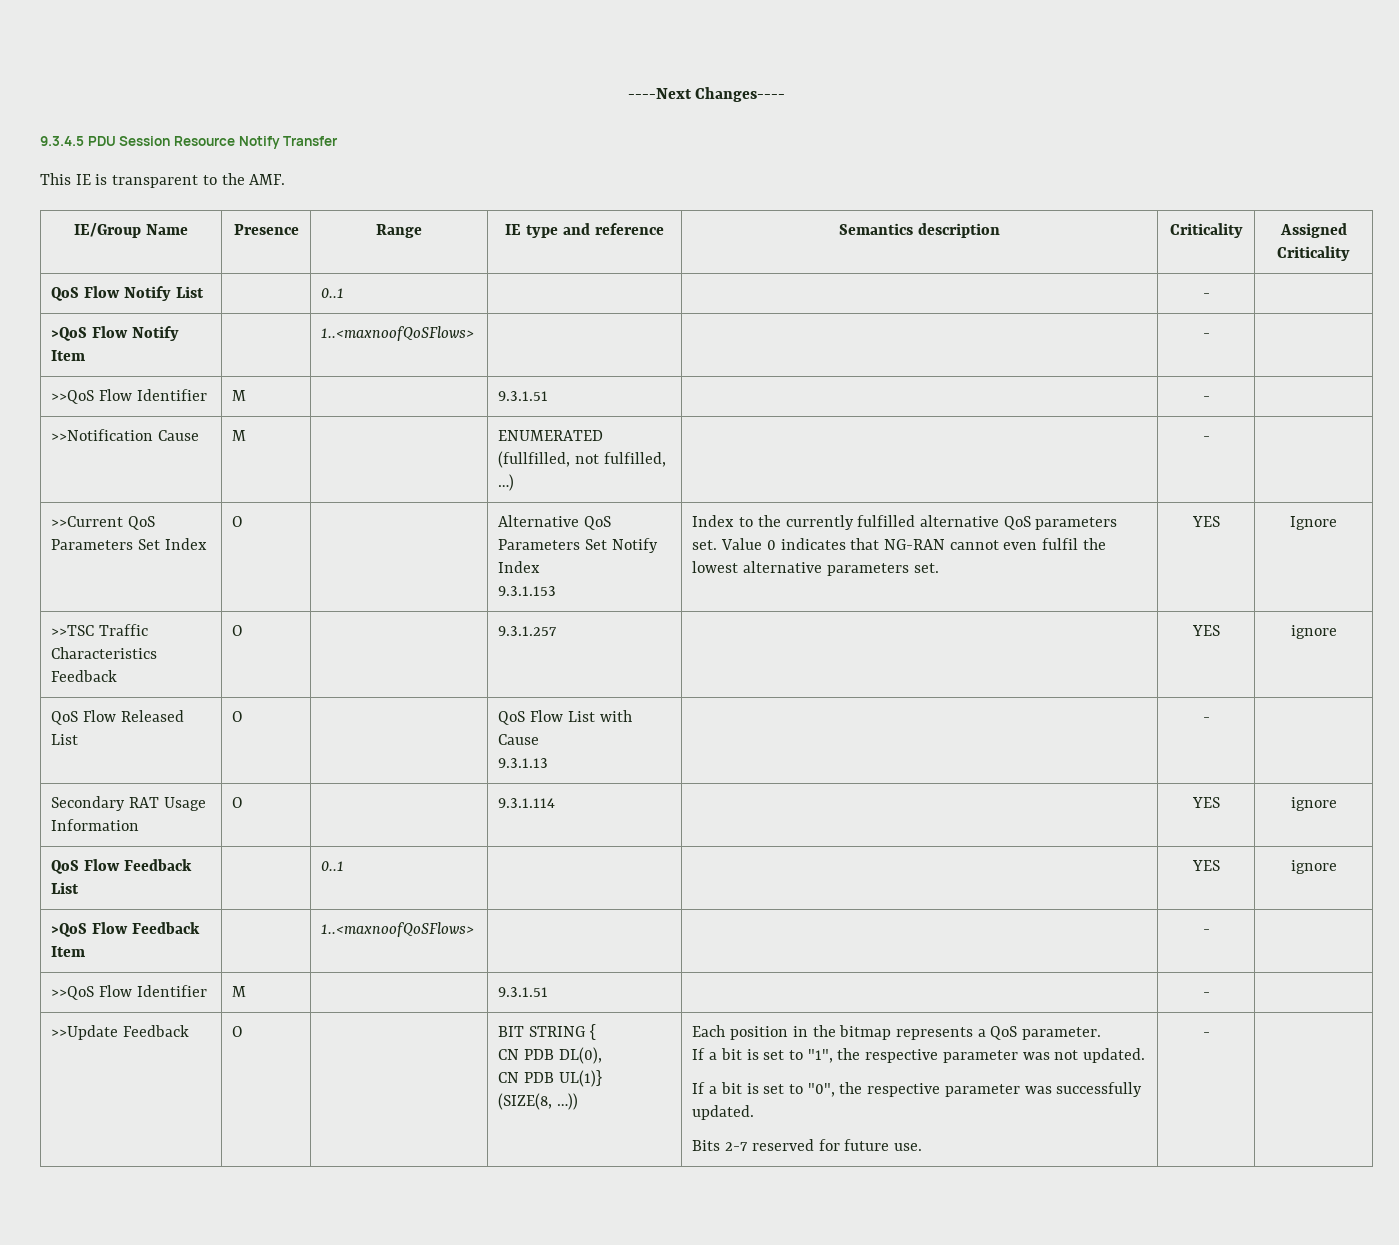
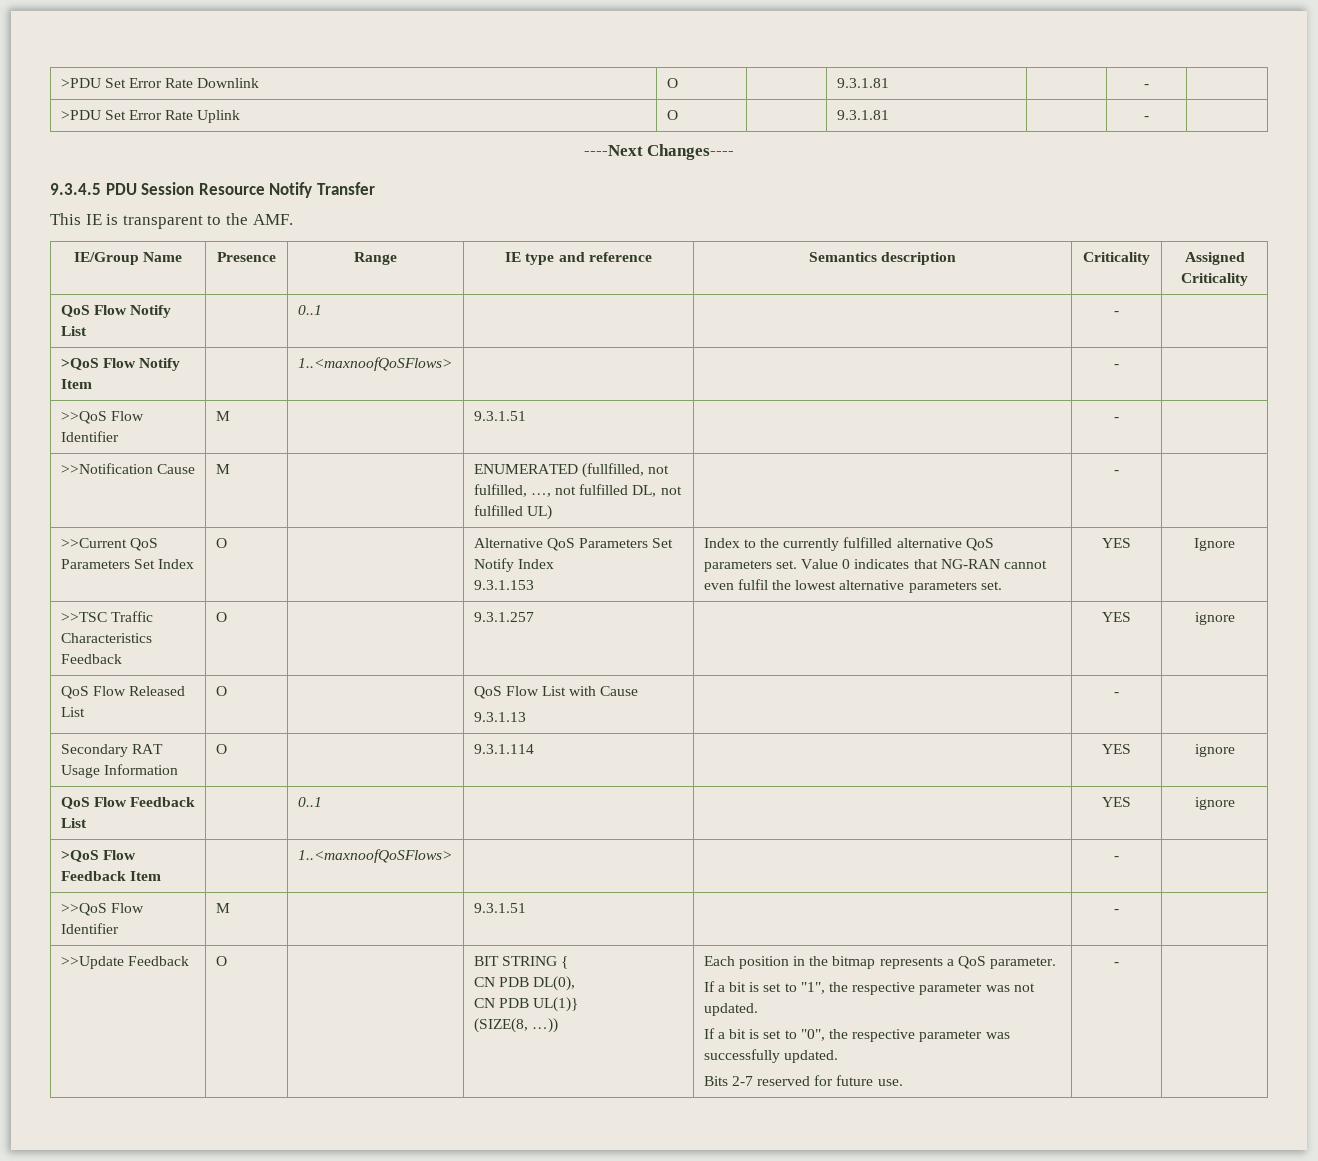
+ >PDU Set Error Rate Downlink | O | | 9.3.1.81 | | - |
+ >PDU Set Error Rate Uplink | O | | 9.3.1.81 | | - |
- >>Notification Cause | M | | ENUMERATED (fullfilled, not fulfilled, …) | | - |
+ >>Notification Cause | M | | ENUMERATED (fullfilled, not fulfilled, …, not fulfilled DL, not fulfilled UL) | | - |

